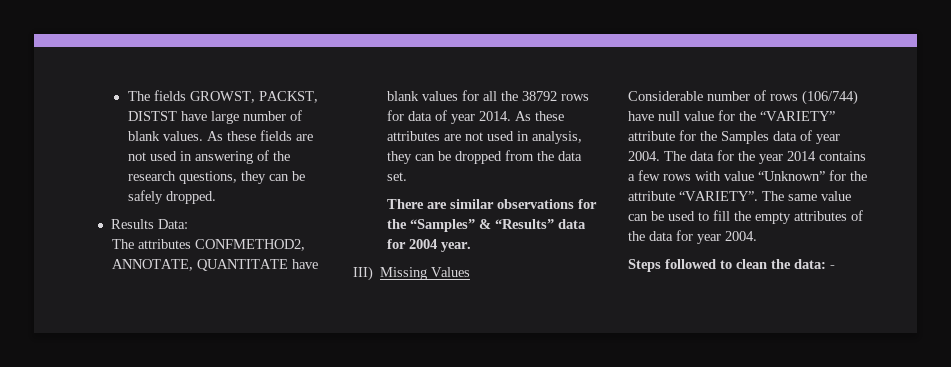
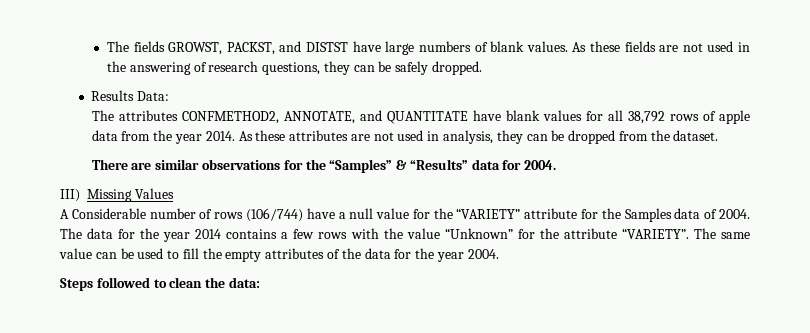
- The fields GROWST, PACKST, DISTST have large number of blank values.
+ The fields GROWST, PACKST, and DISTST have large numbers of blank values.
- As these fields are not used in answering of the research questions, they can be safely dropped.
+ As these fields are not used in the answering of research questions, they can be safely dropped.
- The attributes CONFMETHOD2, ANNOTATE, QUANTITATE have blank values for all the 38792 rows for data of year 2014.
+ The attributes CONFMETHOD2, ANNOTATE, and QUANTITATE have blank values for all 38,792 rows of apple data from the year 2014.
- As these attributes are not used in analysis, they can be dropped from the data set.
+ As these attributes are not used in analysis, they can be dropped from the dataset.
- There are similar observations for the “Samples” & “Results” data for 2004 year.
+ There are similar observations for the “Samples” & “Results” data for 2004.
- Considerable number of rows (106/744) have null value for the “VARIETY” attribute for the Samples data of year 2004.
+ A Considerable number of rows (106/744) have a null value for the “VARIETY” attribute for the Samples data of 2004.
- The data for the year 2014 contains a few rows with value “Unknown” for the attribute “VARIETY”.
+ The data for the year 2014 contains a few rows with the value “Unknown” for the attribute “VARIETY”.
- The same value can be used to fill the empty attributes of the data for year 2004.
+ The same value can be used to fill the empty attributes of the data for the year 2004.
- Steps followed to clean the data: -
+ Steps followed to clean the data:

